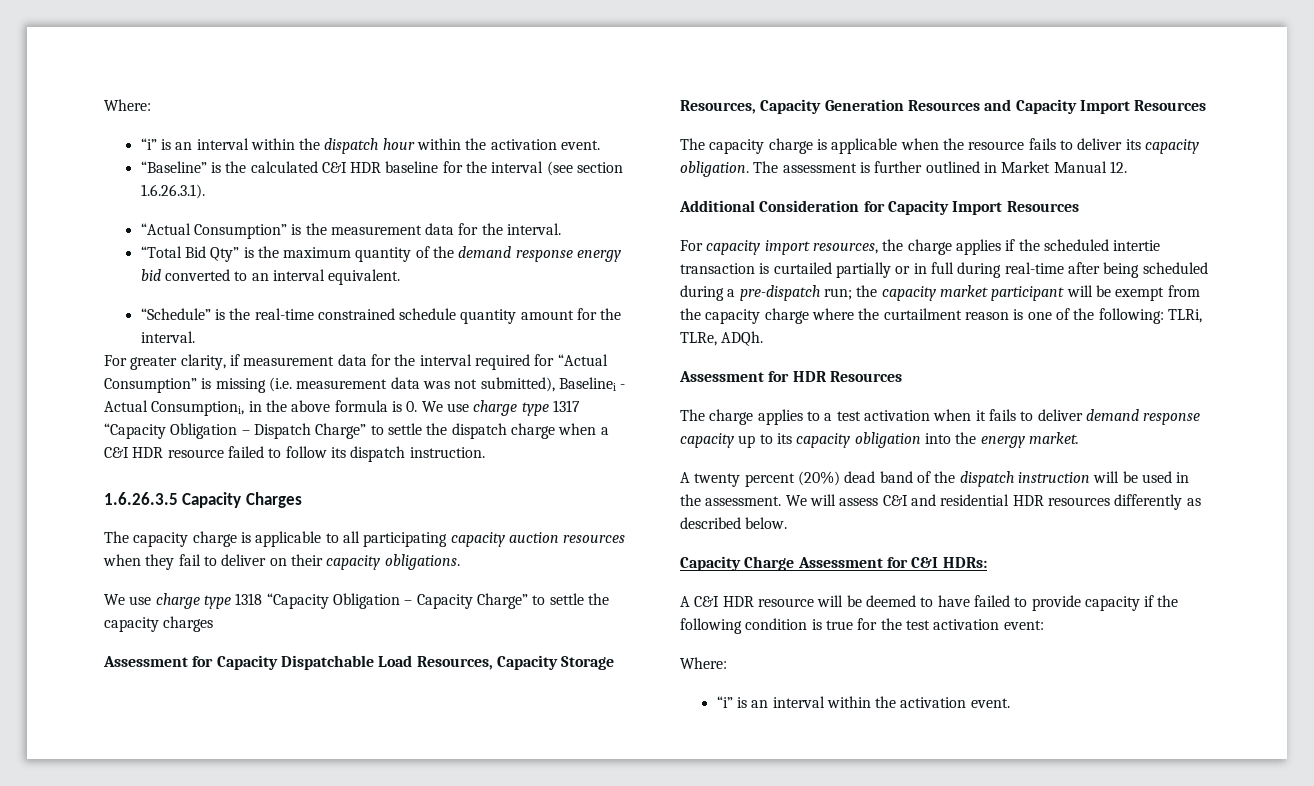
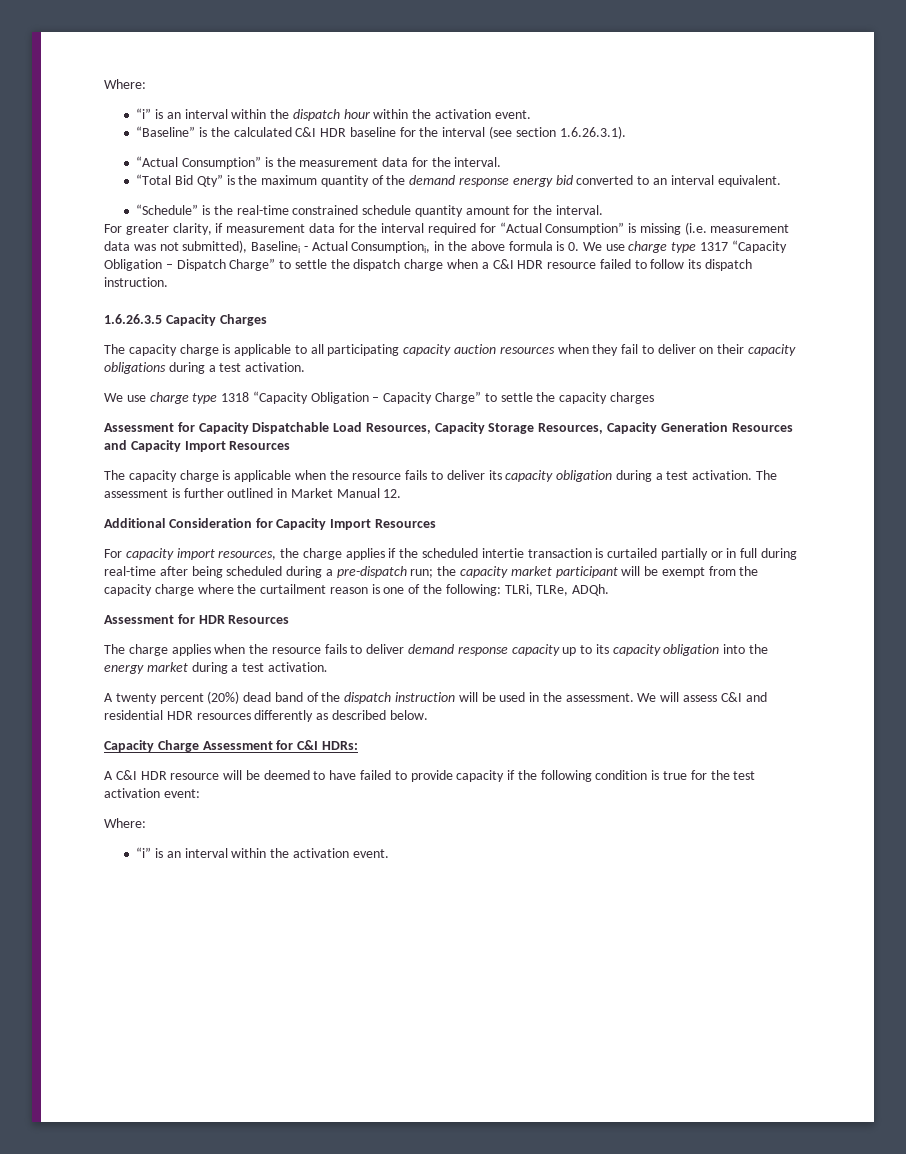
- The capacity charge is applicable to all participating capacity auction resources when they fail to deliver on their capacity obligations.
+ The capacity charge is applicable to all participating capacity auction resources when they fail to deliver on their capacity obligations during a test activation.
- The capacity charge is applicable when the resource fails to deliver its capacity obligation.
+ The capacity charge is applicable when the resource fails to deliver its capacity obligation during a test activation.
- The charge applies to a test activation when it fails to deliver demand response capacity up to its capacity obligation into the energy market.
+ The charge applies when the resource fails to deliver demand response capacity up to its capacity obligation into the energy market during a test activation.

